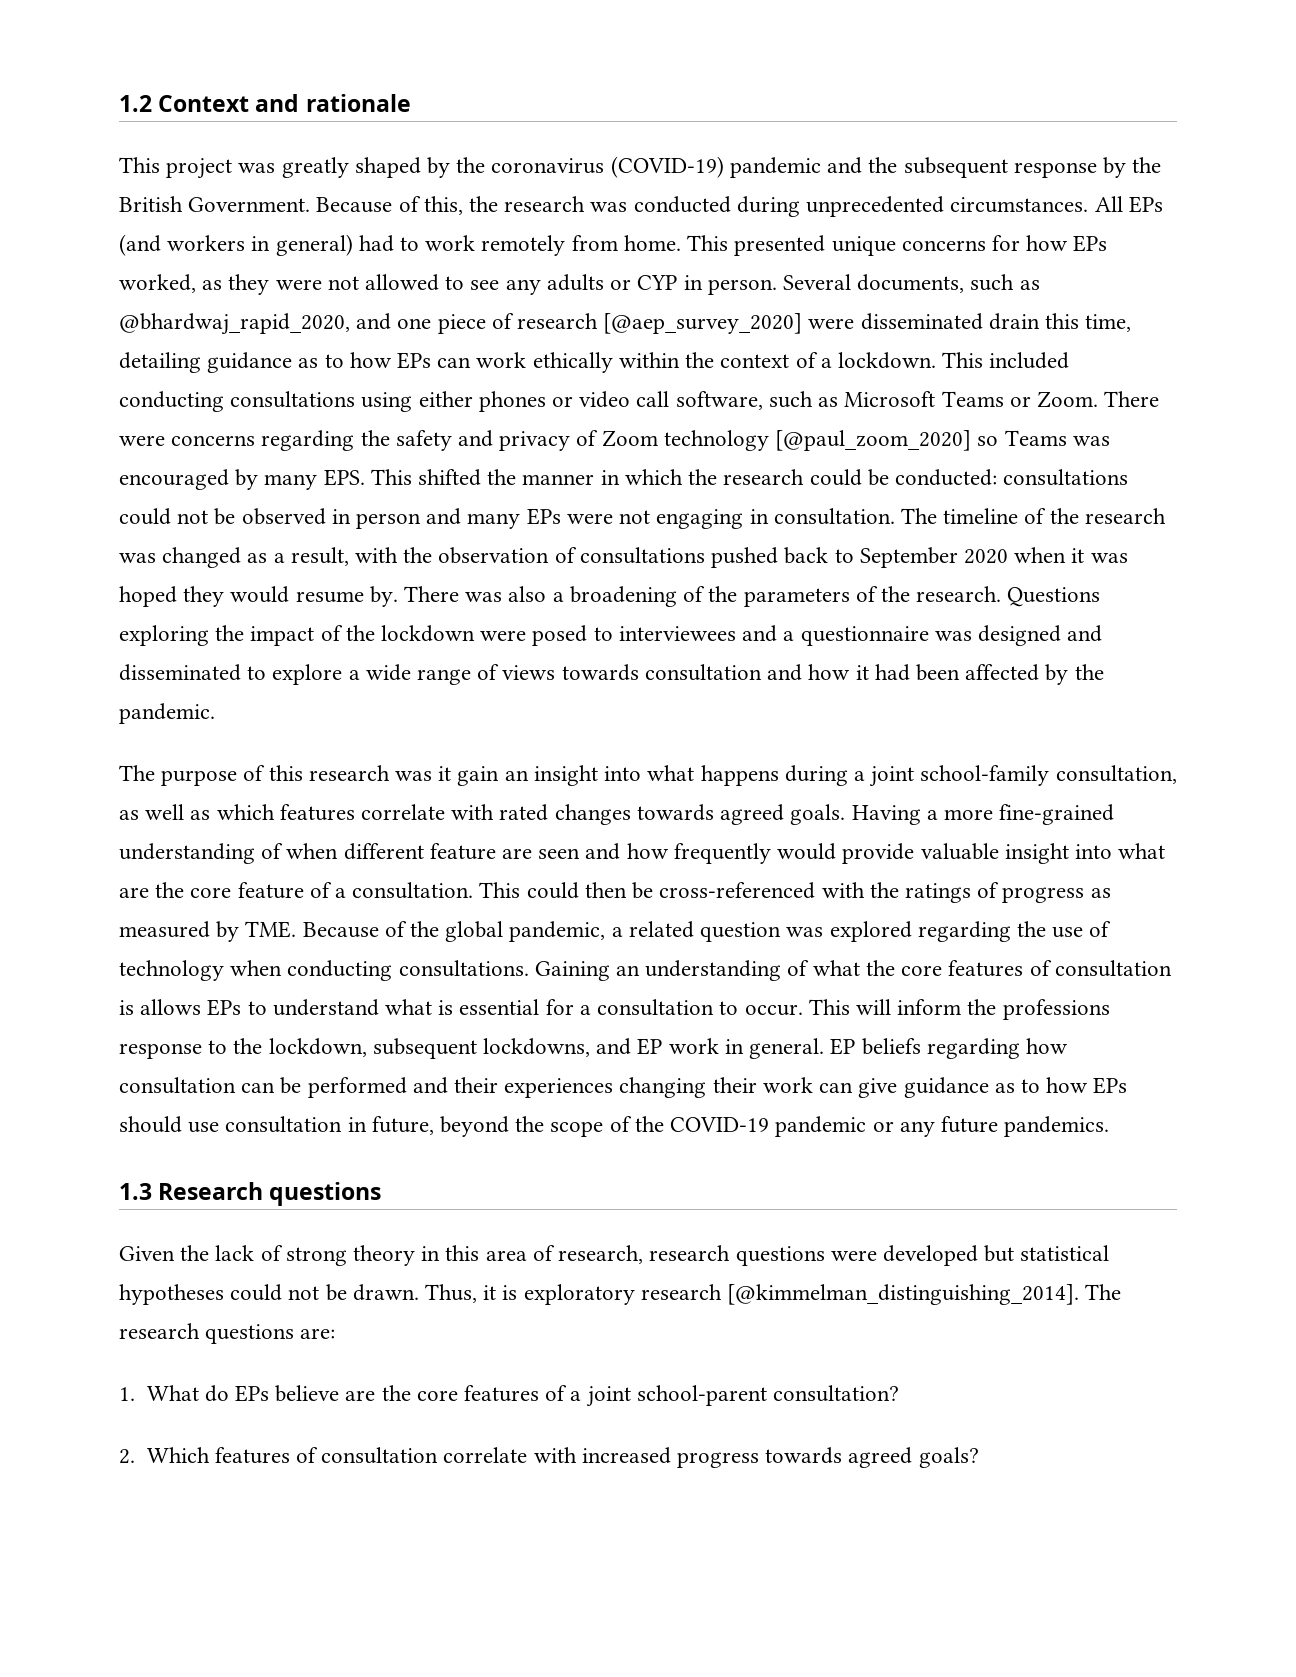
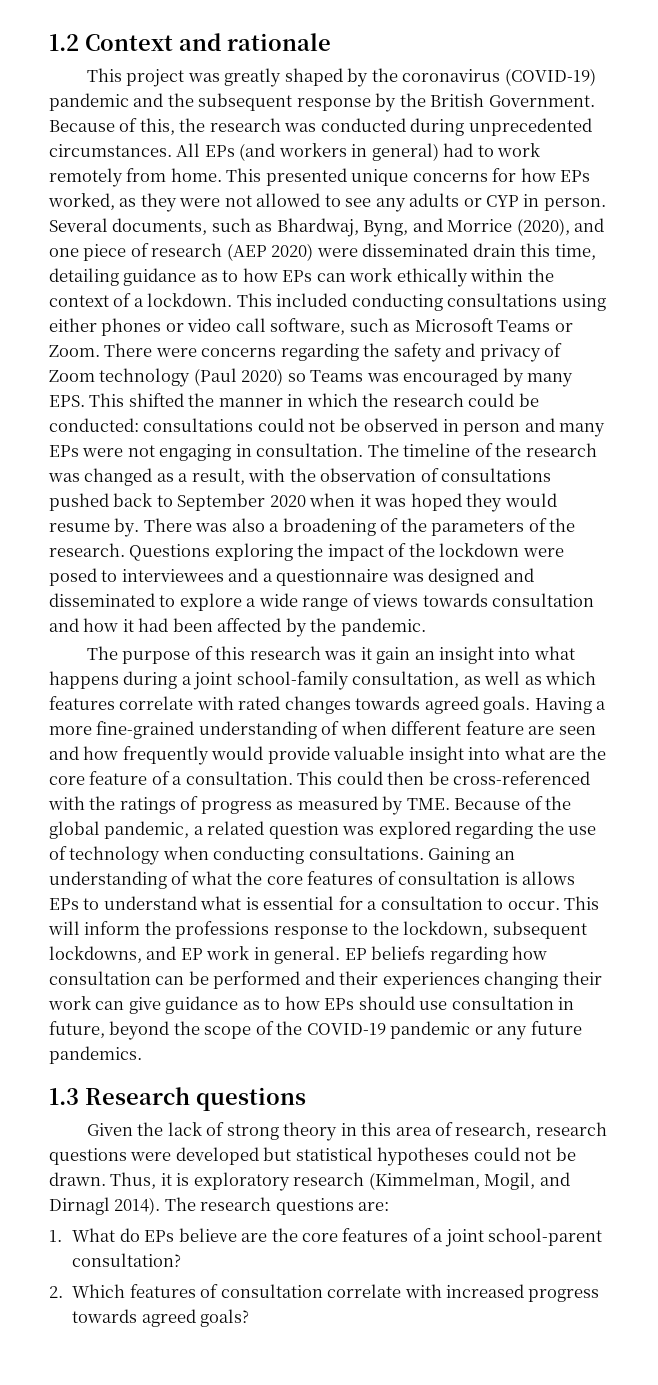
- Several documents, such as @bhardwaj_rapid_2020, and one piece of research [@aep_survey_2020] were disseminated drain this time, detailing guidance as to how EPs can work ethically within the context of a lockdown.
+ Several documents, such as Bhardwaj, Byng, and Morrice (2020), and one piece of research (AEP 2020) were disseminated drain this time, detailing guidance as to how EPs can work ethically within the context of a lockdown.
- There were concerns regarding the safety and privacy of Zoom technology [@paul_zoom_2020] so Teams was encouraged by many EPS. This shifted the manner in which the research could be conducted: consultations could not be observed in person and many EPs were not engaging in consultation.
+ There were concerns regarding the safety and privacy of Zoom technology (Paul 2020) so Teams was encouraged by many EPS. This shifted the manner in which the research could be conducted: consultations could not be observed in person and many EPs were not engaging in consultation.
- Thus, it is exploratory research [@kimmelman_distinguishing_2014].
+ Thus, it is exploratory research (Kimmelman, Mogil, and Dirnagl 2014).

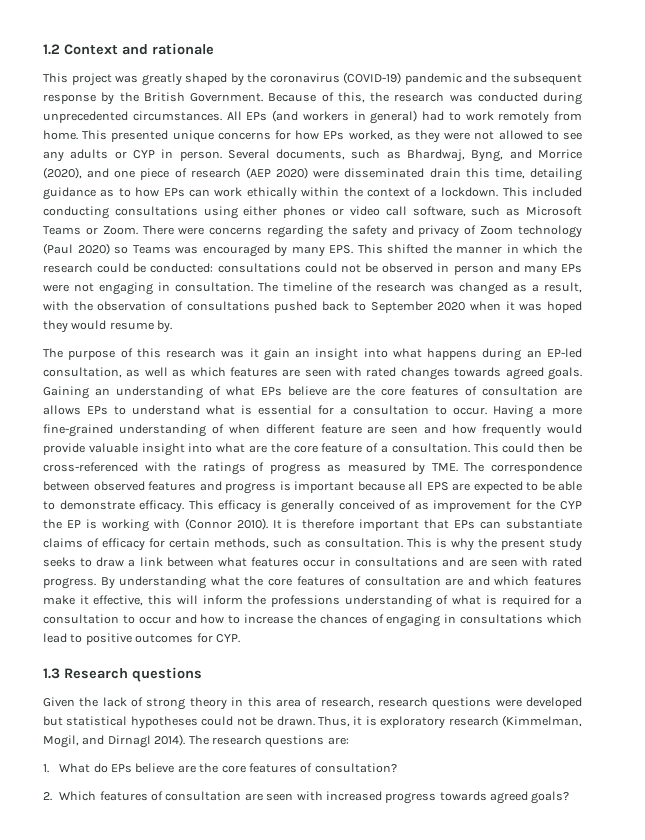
- There was also a broadening of the parameters of the research. Questions exploring the impact of the lockdown were posed to interviewees and a questionnaire was designed and disseminated to explore a wide range of views towards consultation and how it had been affected by the pandemic.
- The purpose of this research was it gain an insight into what happens during a joint school-family consultation, as well as which features correlate with rated changes towards agreed goals.
+ The purpose of this research was it gain an insight into what happens during an EP-led consultation, as well as which features are seen with rated changes towards agreed goals.
+ Gaining an understanding of what EPs believe are the core features of consultation are allows EPs to understand what is essential for a consultation to occur.
- This could then be cross-referenced with the ratings of progress as measured by TME. Because of the global pandemic, a related question was explored regarding the use of technology when conducting consultations. Gaining an understanding of what the core features of consultation is allows EPs to understand what is essential for a consultation to occur. This will inform the professions response to the lockdown, subsequent lockdowns, and EP work in general. EP beliefs regarding how consultation can be performed and their experiences changing their work can give guidance as to how EPs should use consultation in future, beyond the scope of the COVID-19 pandemic or any future pandemics.
+ This could then be cross-referenced with the ratings of progress as measured by TME. The correspondence between observed features and progress is important because all EPS are expected to be able to demonstrate efficacy. This efficacy is generally conceived of as improvement for the CYP the EP is working with (Connor 2010). It is therefore important that EPs can substantiate claims of efficacy for certain methods, such as consultation. This is why the present study seeks to draw a link between what features occur in consultations and are seen with rated progress. By understanding what the core features of consultation are and which features make it effective, this will inform the professions understanding of what is required for a consultation to occur and how to increase the chances of engaging in consultations which lead to positive outcomes for CYP.
- 1. What do EPs believe are the core features of a joint school-parent consultation?
+ 1. What do EPs believe are the core features of consultation?
- 2. Which features of consultation correlate with increased progress towards agreed goals?
+ 2. Which features of consultation are seen with increased progress towards agreed goals?

